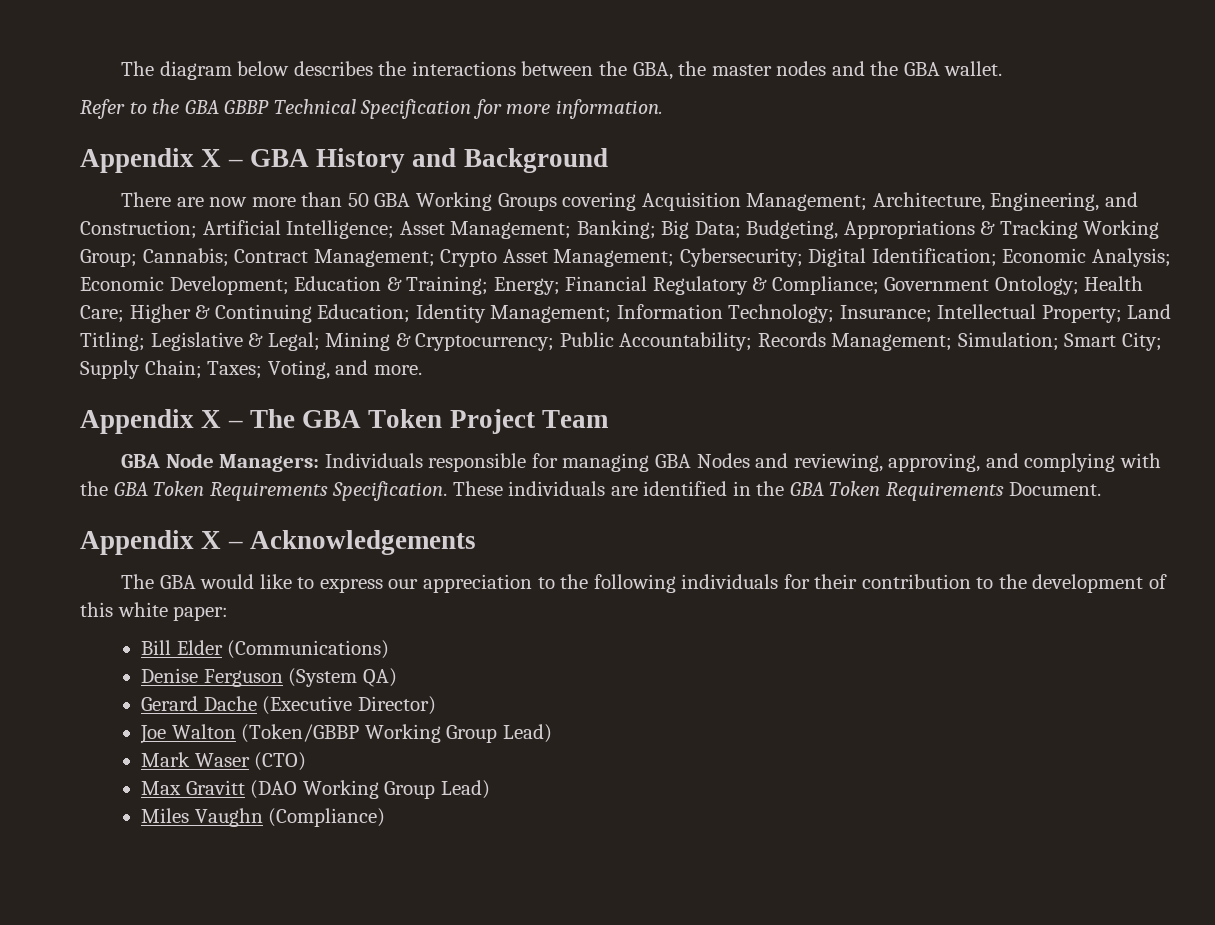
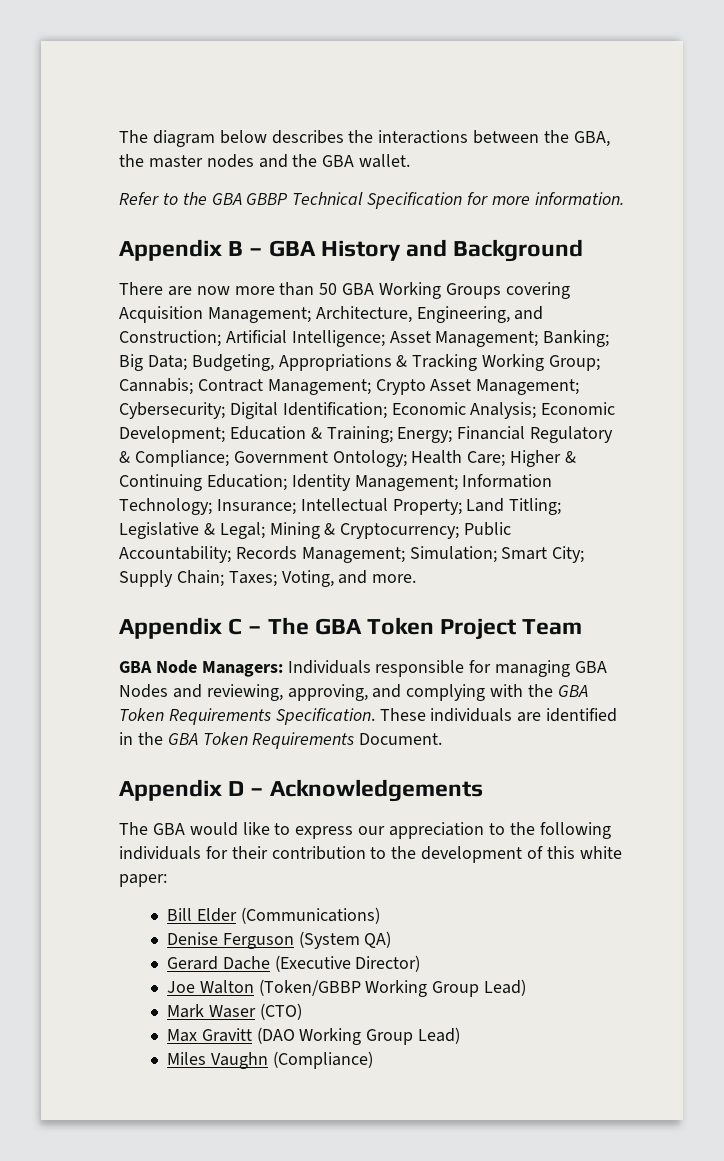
- Appendix X – GBA History and Background
+ Appendix B – GBA History and Background
- Appendix X – The GBA Token Project Team
+ Appendix C – The GBA Token Project Team
- Appendix X – Acknowledgements
+ Appendix D – Acknowledgements

